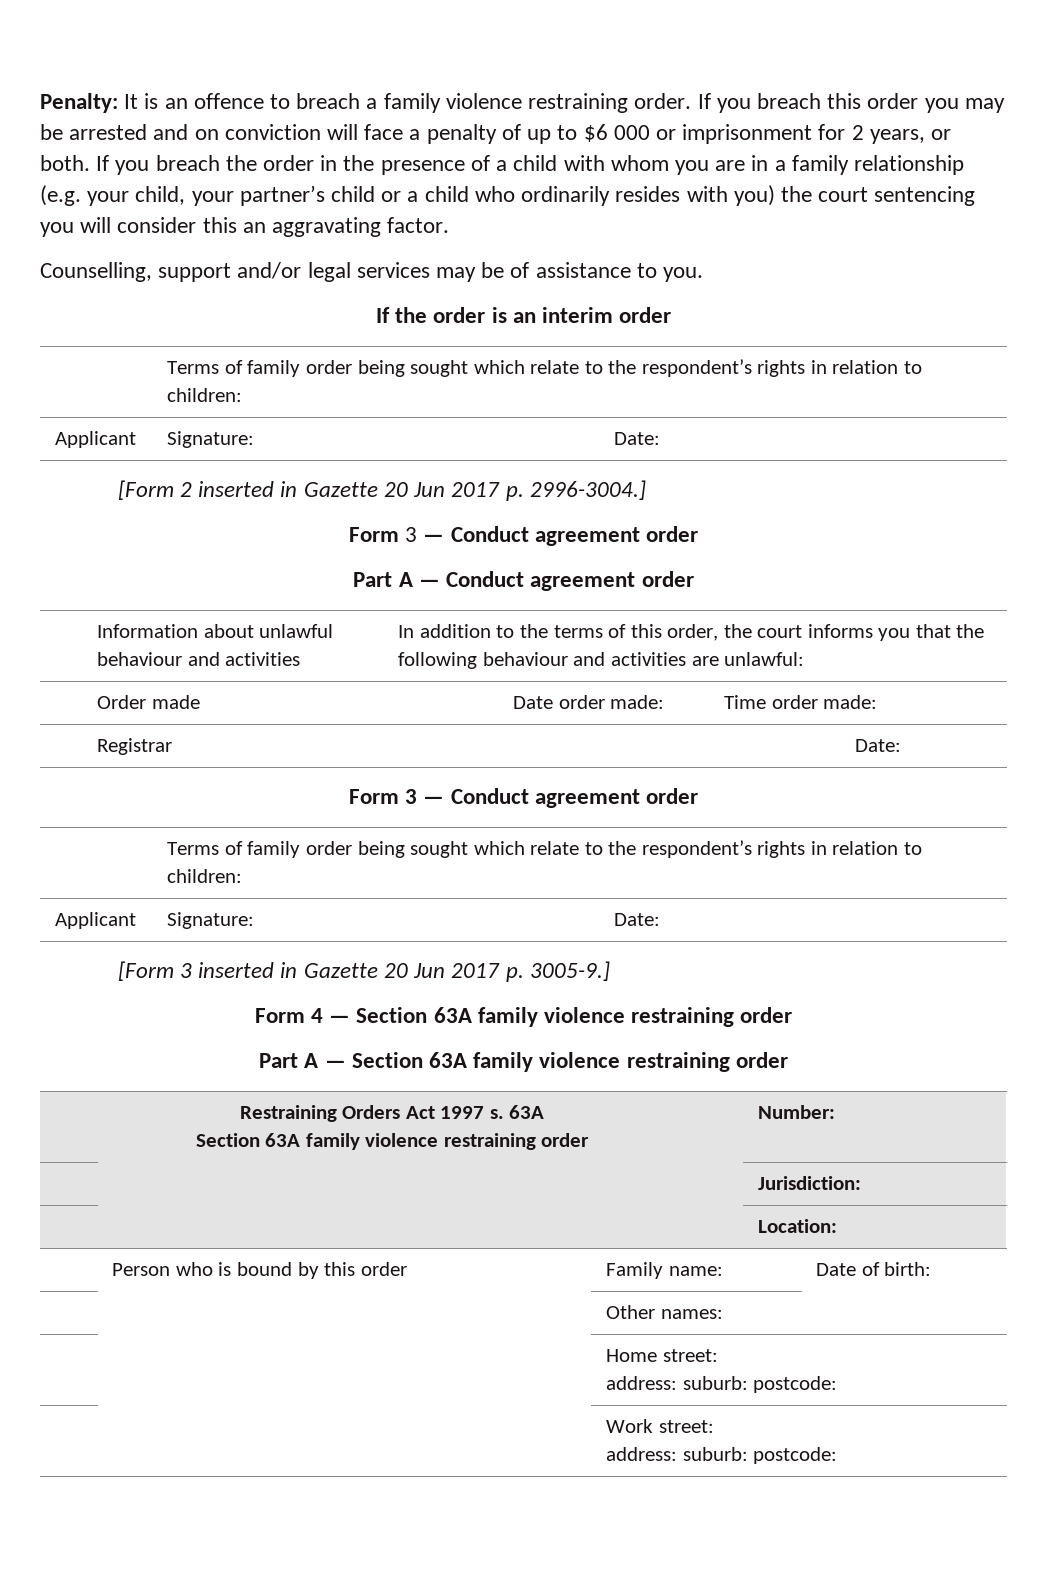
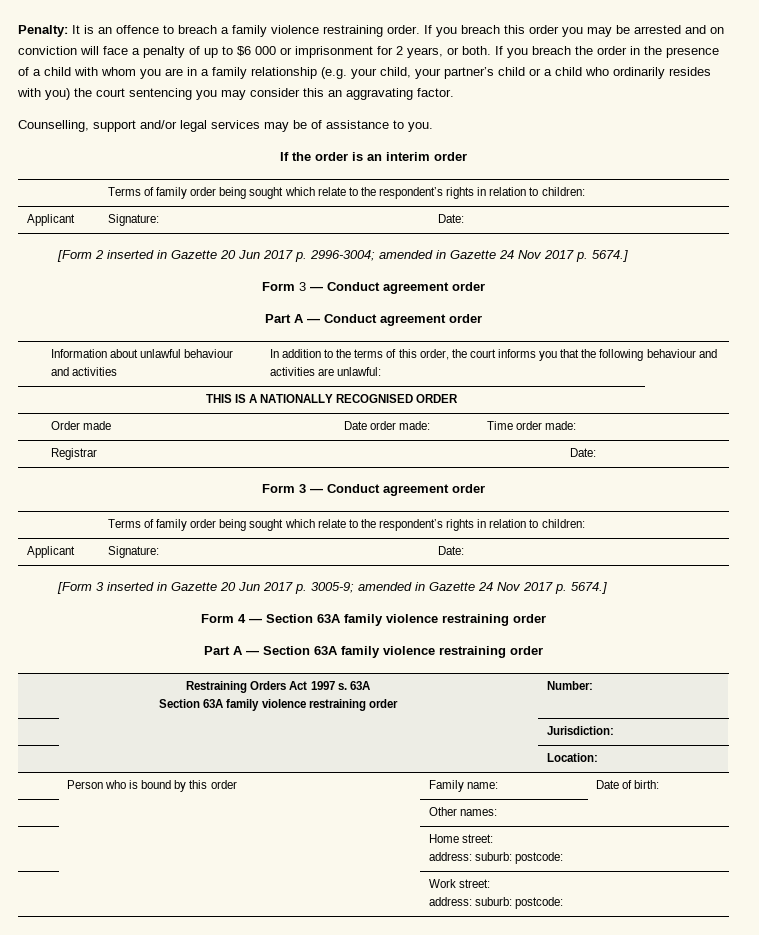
- If you breach the order in the presence of a child with whom you are in a family relationship (e.g. your child, your partner’s child or a child who ordinarily resides with you) the court sentencing you will consider this an aggravating factor.
+ If you breach the order in the presence of a child with whom you are in a family relationship (e.g. your child, your partner’s child or a child who ordinarily resides with you) the court sentencing you may consider this an aggravating factor.
- [Form 2 inserted in Gazette 20 Jun 2017 p. 2996-3004.]
+ [Form 2 inserted in Gazette 20 Jun 2017 p. 2996-3004; amended in Gazette 24 Nov 2017 p. 5674.]
+ THIS IS A NATIONALLY RECOGNISED ORDER
- [Form 3 inserted in Gazette 20 Jun 2017 p. 3005-9.]
+ [Form 3 inserted in Gazette 20 Jun 2017 p. 3005-9; amended in Gazette 24 Nov 2017 p. 5674.]

